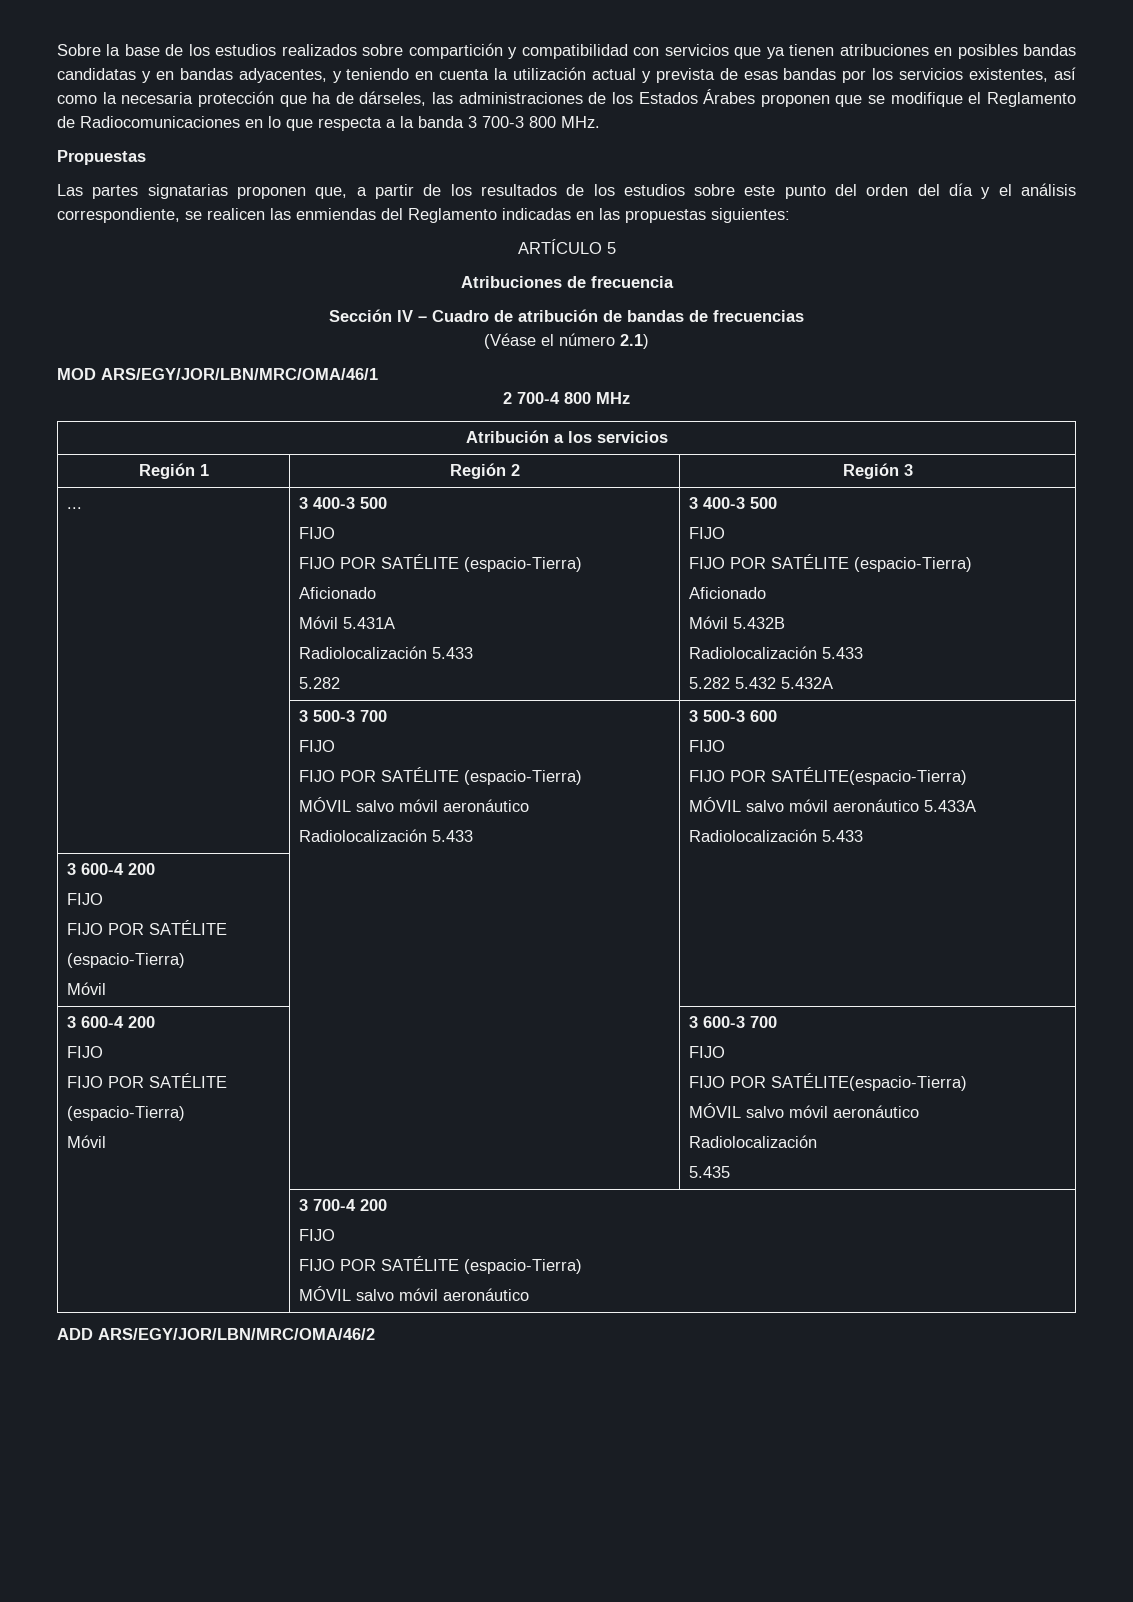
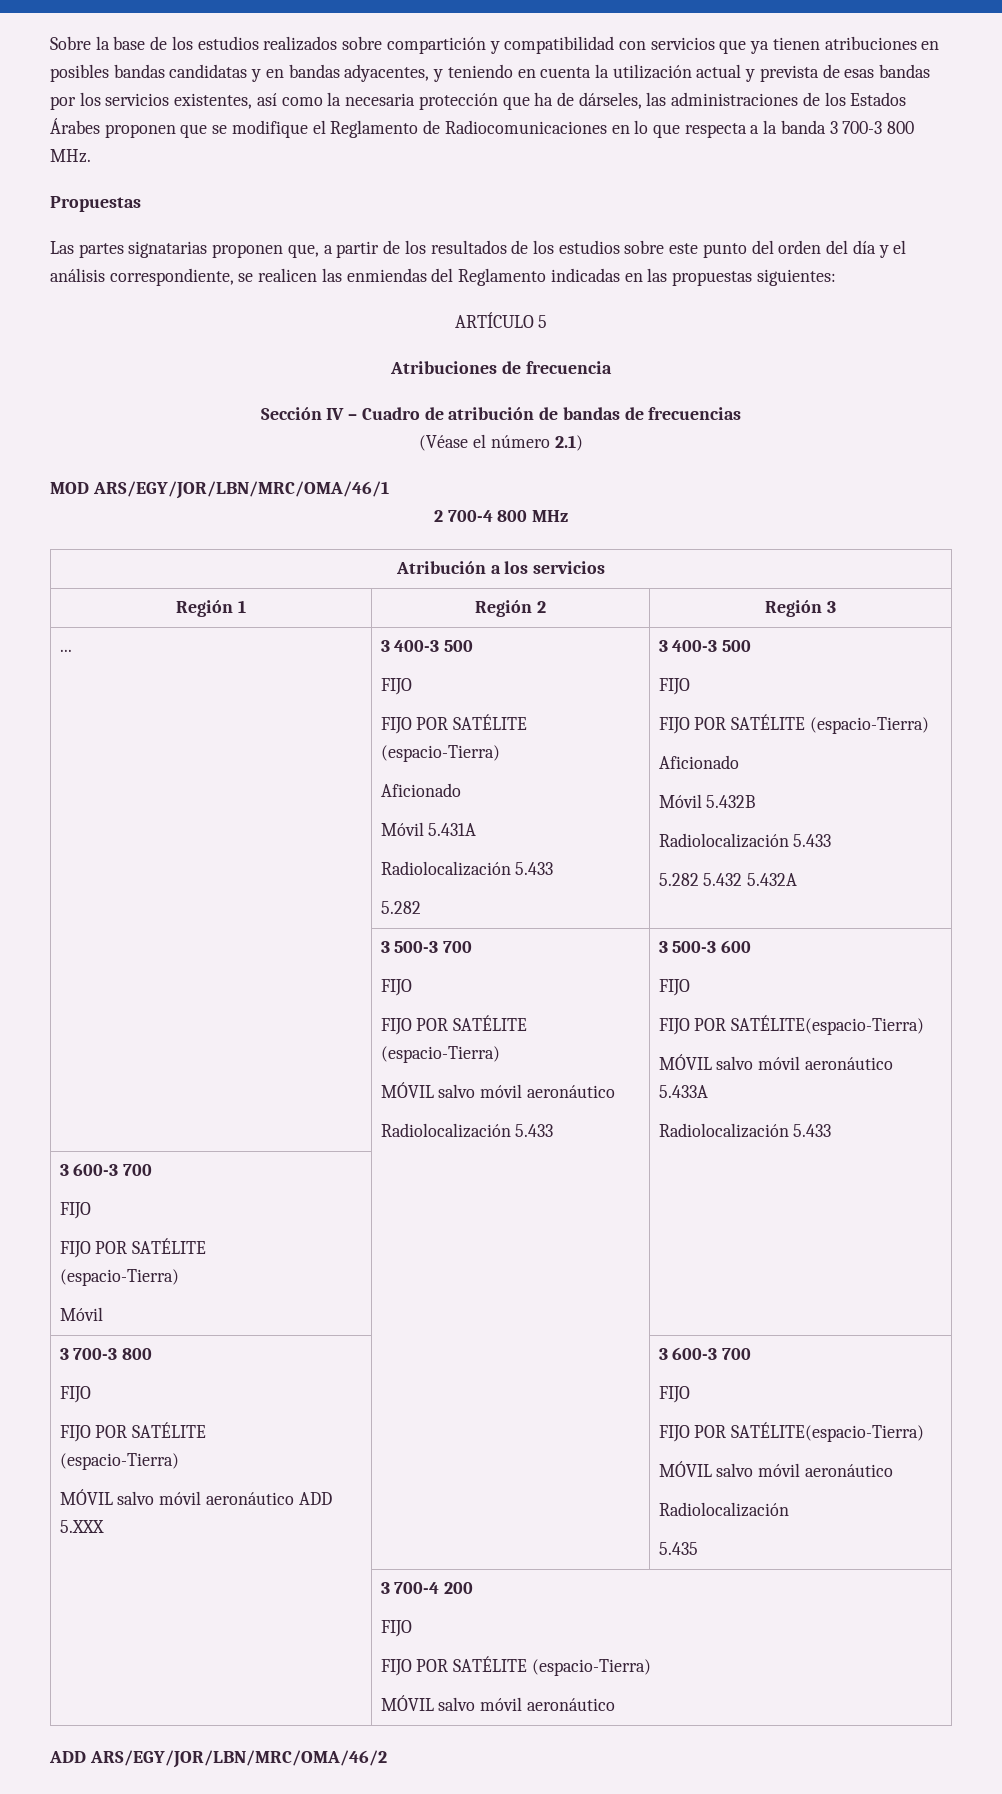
  | 3 500-3 700
  FIJO
  FIJO POR SATÉLITE (espacio-Tierra)
  MÓVIL salvo móvil aeronáutico
  Radiolocalización 5.433 | 3 500-3 600
  FIJO
  FIJO POR SATÉLITE(espacio-Tierra)
  MÓVIL salvo móvil aeronáutico 5.433A
  Radiolocalización 5.433
- 3 600-4 200
+ 3 600-3 700
  FIJO
  FIJO POR SATÉLITE
  (espacio-Tierra)
  Móvil | |
- 3 600-4 200
+ 3 700-3 800
  FIJO
  FIJO POR SATÉLITE
  (espacio-Tierra)
- Móvil | | 3 600-3 700
+ MÓVIL salvo móvil aeronáutico ADD 5.XXX | | 3 600-3 700

